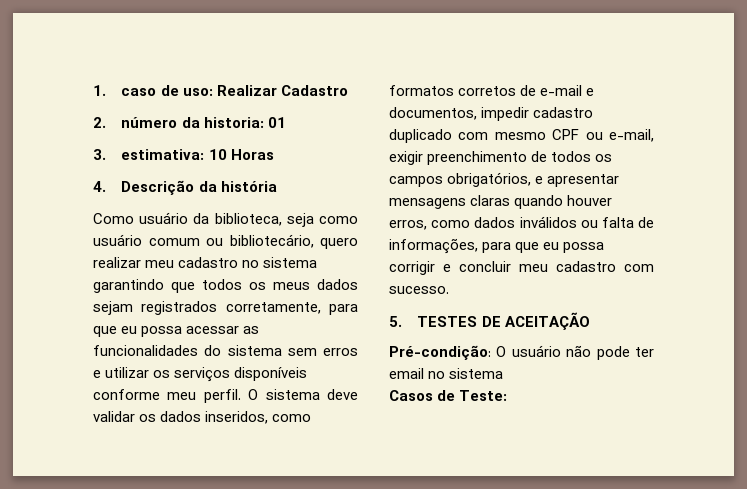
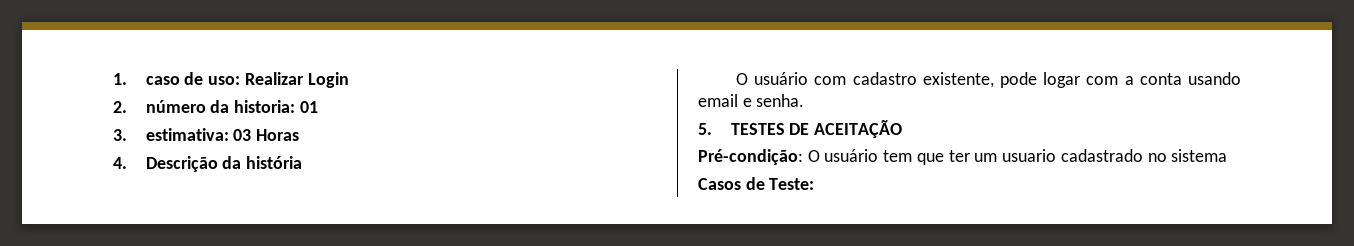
- 1. caso de uso: Realizar Cadastro
+ 1. caso de uso: Realizar Login
- 3. estimativa: 10 Horas
+ 3. estimativa: 03 Horas
- Como usuário da biblioteca, seja como usuário comum ou bibliotecário, quero realizar meu cadastro no sistema garantindo que todos os meus dados sejam registrados corretamente, para que eu possa acessar as funcionalidades do sistema sem erros e utilizar os serviços disponíveis conforme meu perfil. O sistema deve validar os dados inseridos, como formatos corretos de e-mail e documentos, impedir cadastro duplicado com mesmo CPF ou e-mail, exigir preenchimento de todos os campos obrigatórios, e apresentar mensagens claras quando houver erros, como dados inválidos ou falta de informações, para que eu possa corrigir e concluir meu cadastro com sucesso.
+ O usuário com cadastro existente, pode logar com a conta usando email e senha.
- Pré-condição: O usuário não pode ter email no sistema
+ Pré-condição: O usuário tem que ter um usuario cadastrado no sistema

